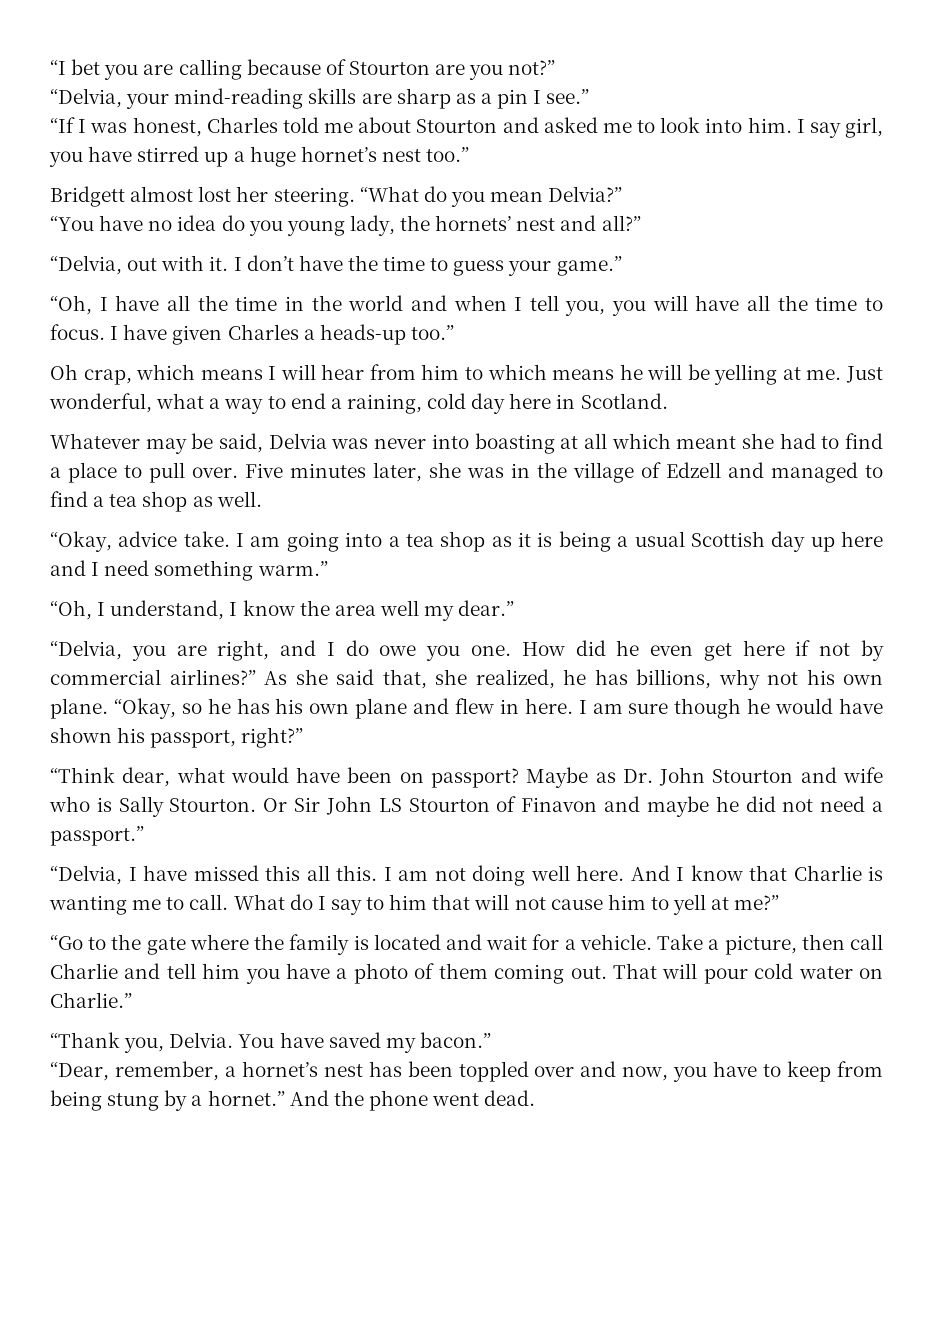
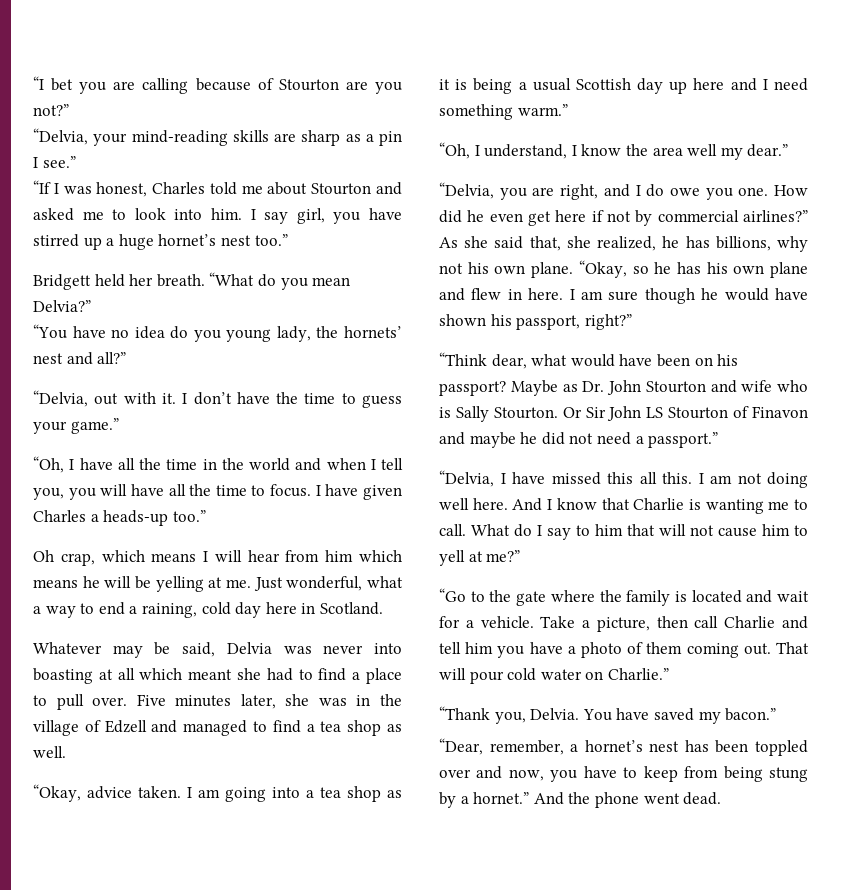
- Bridgett almost lost her steering.
+ Bridgett held her breath.
- Oh crap, which means I will hear from him to which means he will be yelling at me.
+ Oh crap, which means I will hear from him which means he will be yelling at me.
- “Okay, advice take.
+ “Okay, advice taken.
- “Think dear, what would have been on passport?
+ “Think dear, what would have been on his passport?

